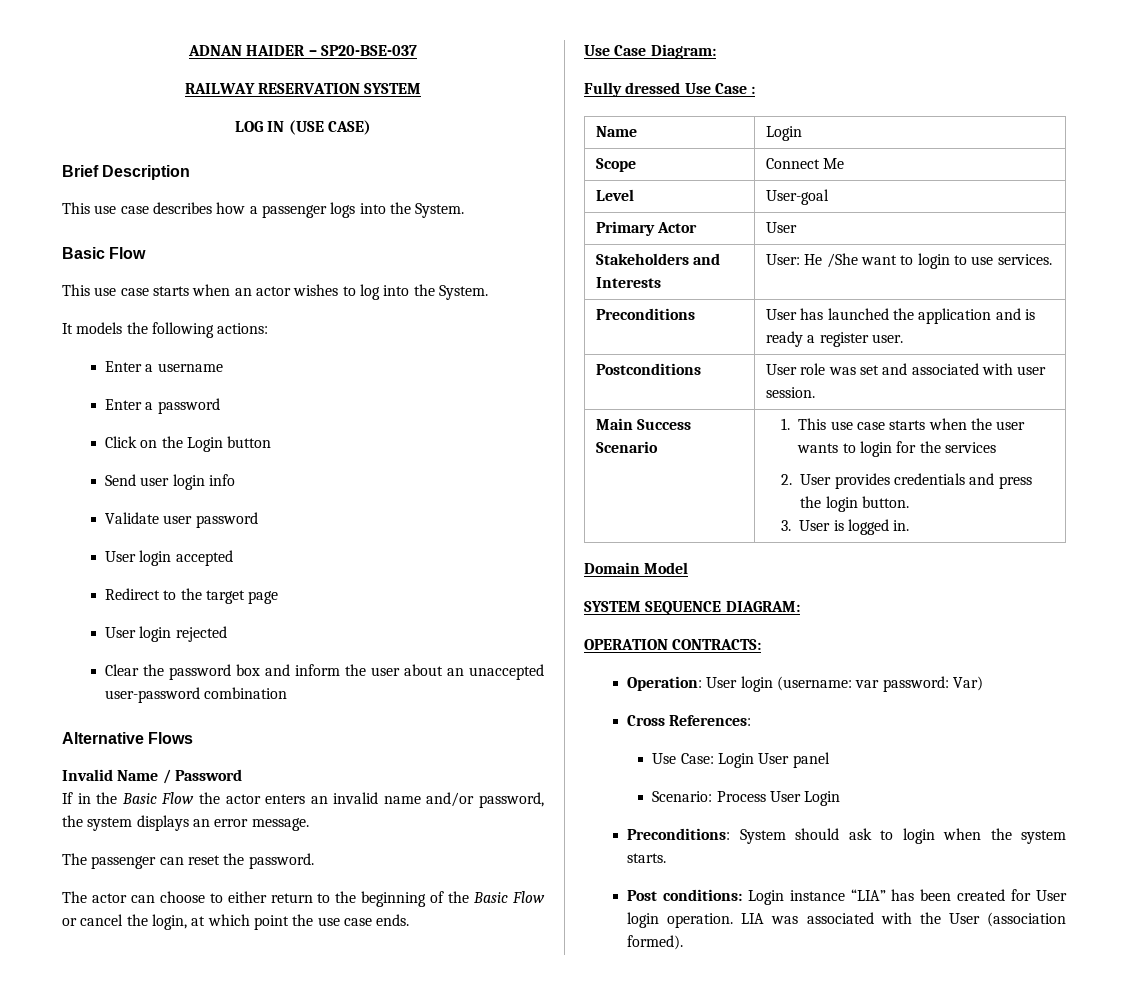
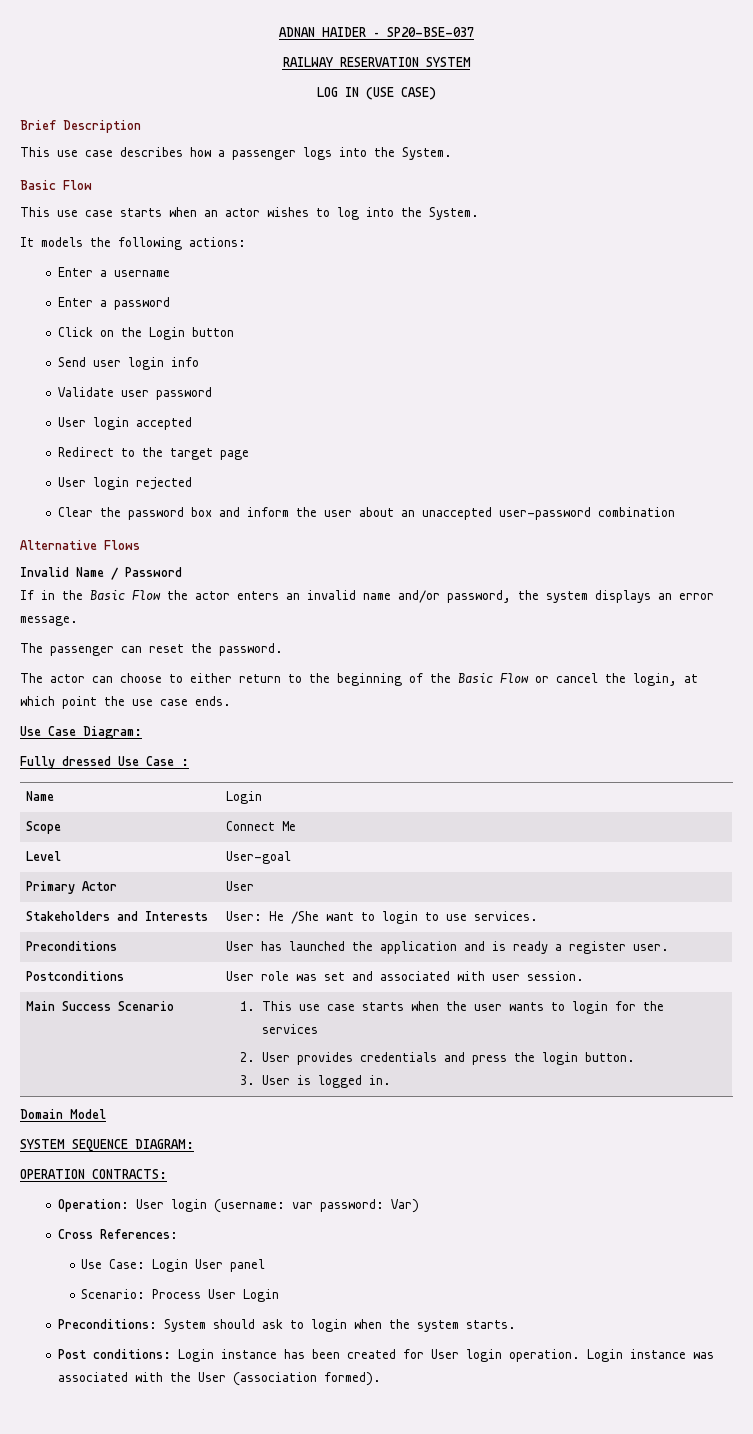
- Post conditions: Login instance “LIA” has been created for User login operation.
+ Post conditions: Login instance has been created for User login operation.
- LIA was associated with the User (association formed).
+ Login instance was associated with the User (association formed).

